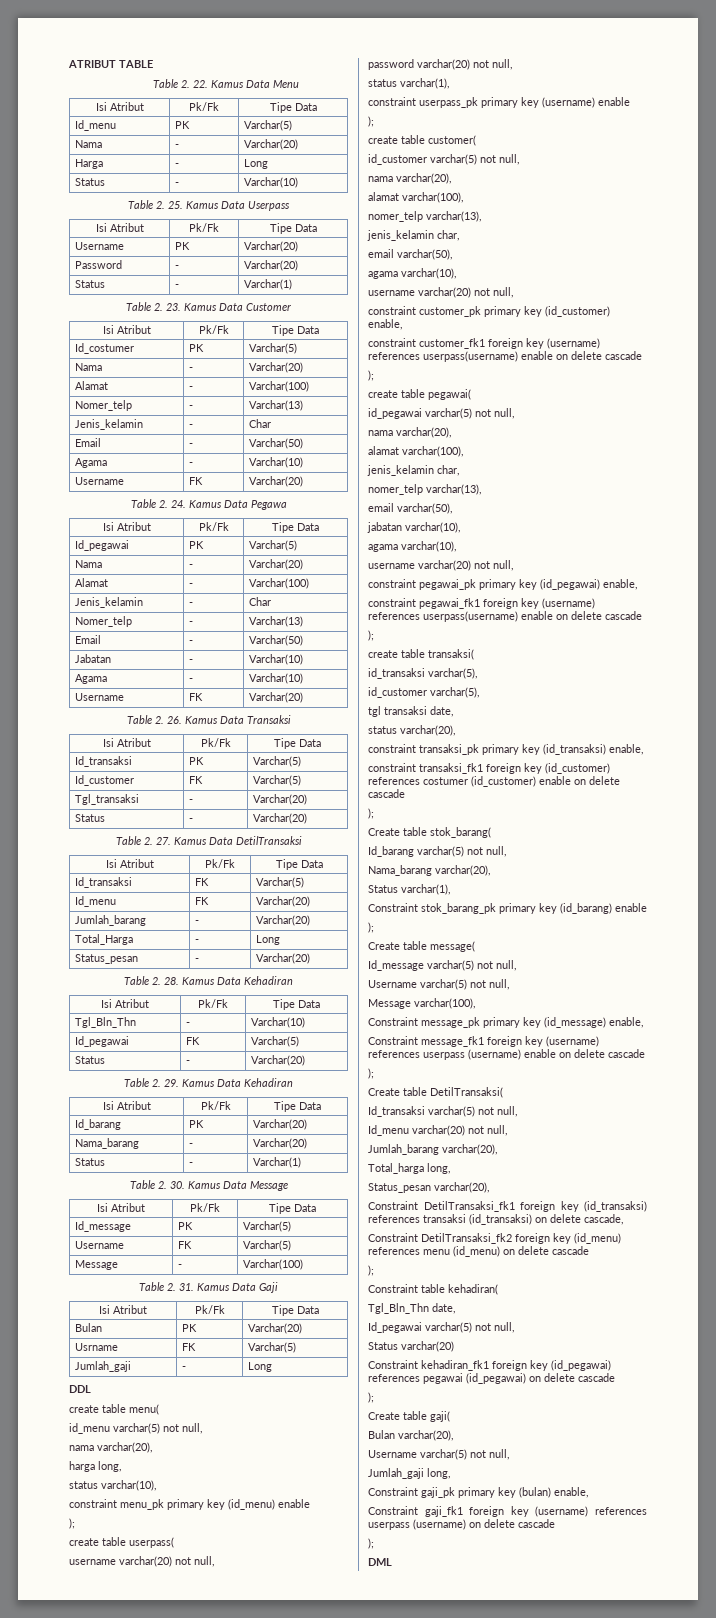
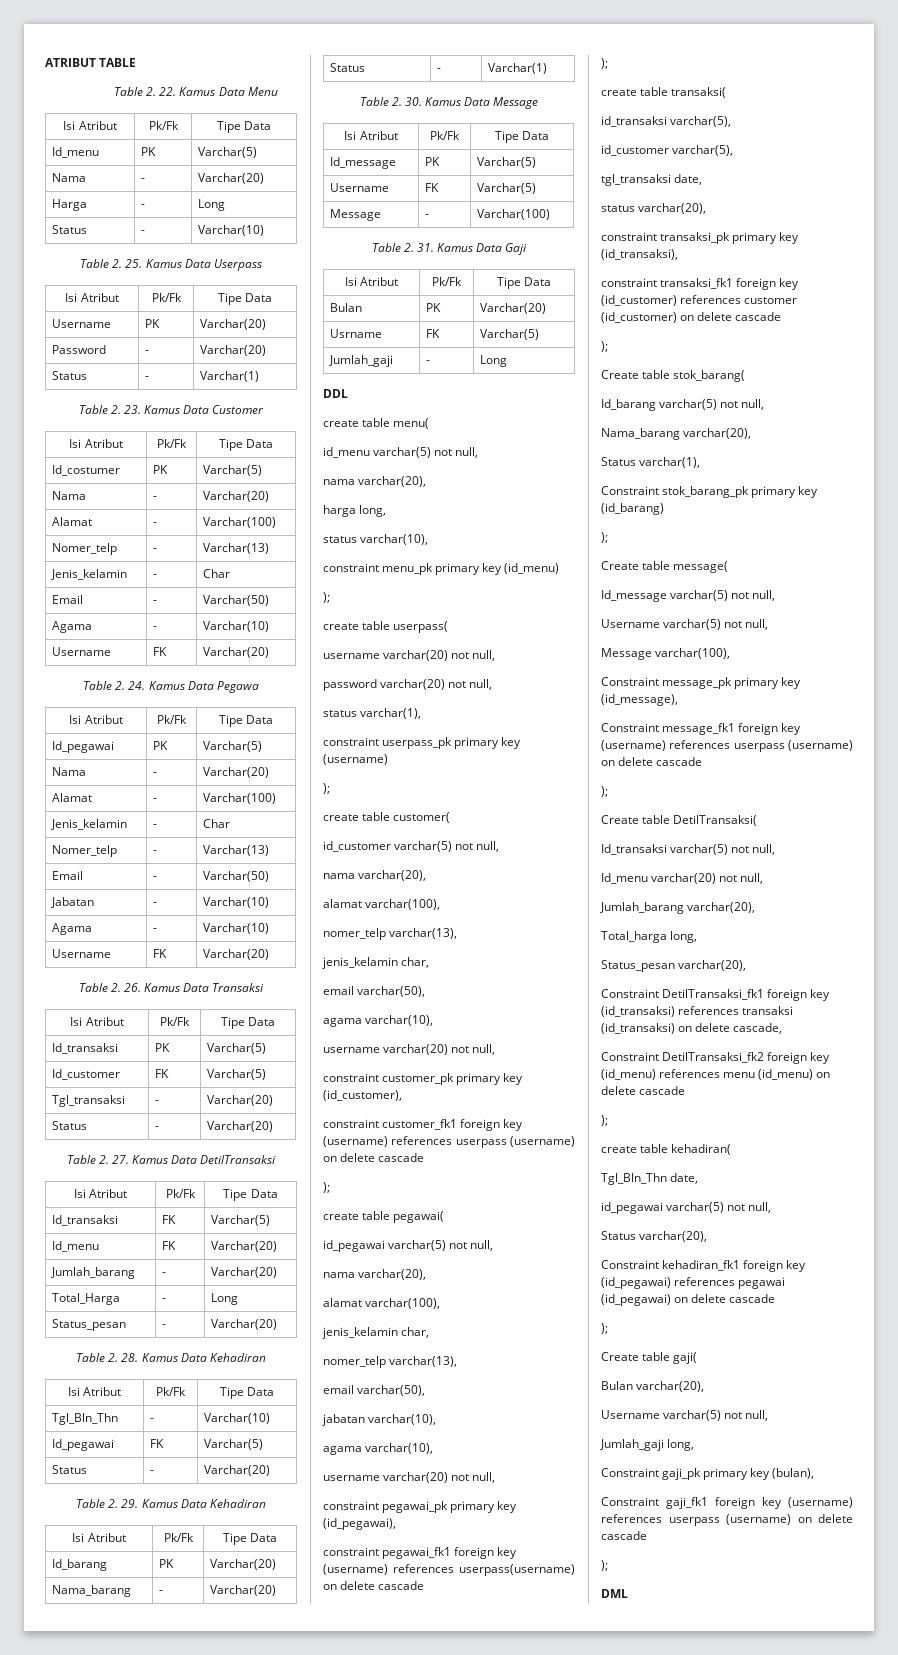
- constraint menu_pk primary key (id_menu) enable
+ constraint menu_pk primary key (id_menu)
- constraint userpass_pk primary key (username) enable
+ constraint userpass_pk primary key (username)
- constraint customer_pk primary key (id_customer) enable,
+ constraint customer_pk primary key (id_customer),
- constraint customer_fk1 foreign key (username) references userpass(username) enable on delete cascade
+ constraint customer_fk1 foreign key (username) references userpass (username) on delete cascade
- constraint pegawai_pk primary key (id_pegawai) enable,
+ constraint pegawai_pk primary key (id_pegawai),
- constraint pegawai_fk1 foreign key (username) references userpass(username) enable on delete cascade
+ constraint pegawai_fk1 foreign key (username) references userpass(username) on delete cascade
- tgl transaksi date,
+ tgl_transaksi date,
- constraint transaksi_pk primary key (id_transaksi) enable,
+ constraint transaksi_pk primary key (id_transaksi),
- constraint transaksi_fk1 foreign key (id_customer) references costumer (id_customer) enable on delete cascade
+ constraint transaksi_fk1 foreign key (id_customer) references customer (id_customer) on delete cascade
- Constraint stok_barang_pk primary key (id_barang) enable
+ Constraint stok_barang_pk primary key (id_barang)
- Constraint message_pk primary key (id_message) enable,
+ Constraint message_pk primary key (id_message),
- Constraint message_fk1 foreign key (username) references userpass (username) enable on delete cascade
+ Constraint message_fk1 foreign key (username) references userpass (username) on delete cascade
- Constraint table kehadiran(
+ create table kehadiran(
  Tgl_Bln_Thn date,
- Id_pegawai varchar(5) not null,
+ id_pegawai varchar(5) not null,
- Status varchar(20)
+ Status varchar(20),
- Constraint gaji_pk primary key (bulan) enable,
+ Constraint gaji_pk primary key (bulan),

